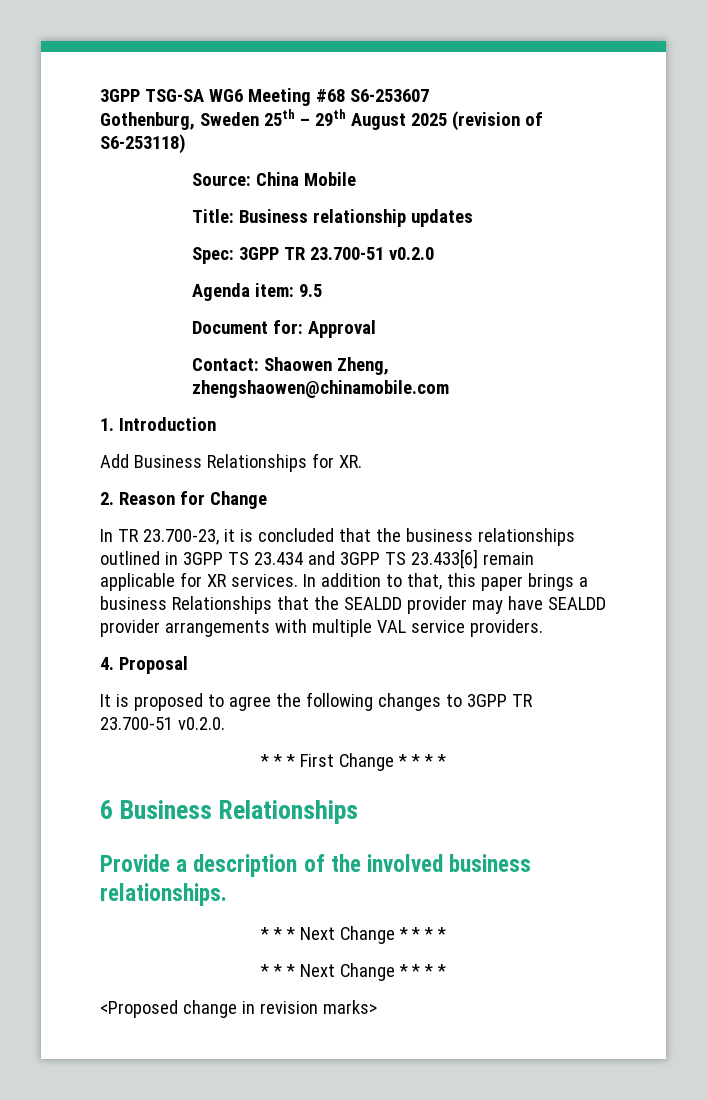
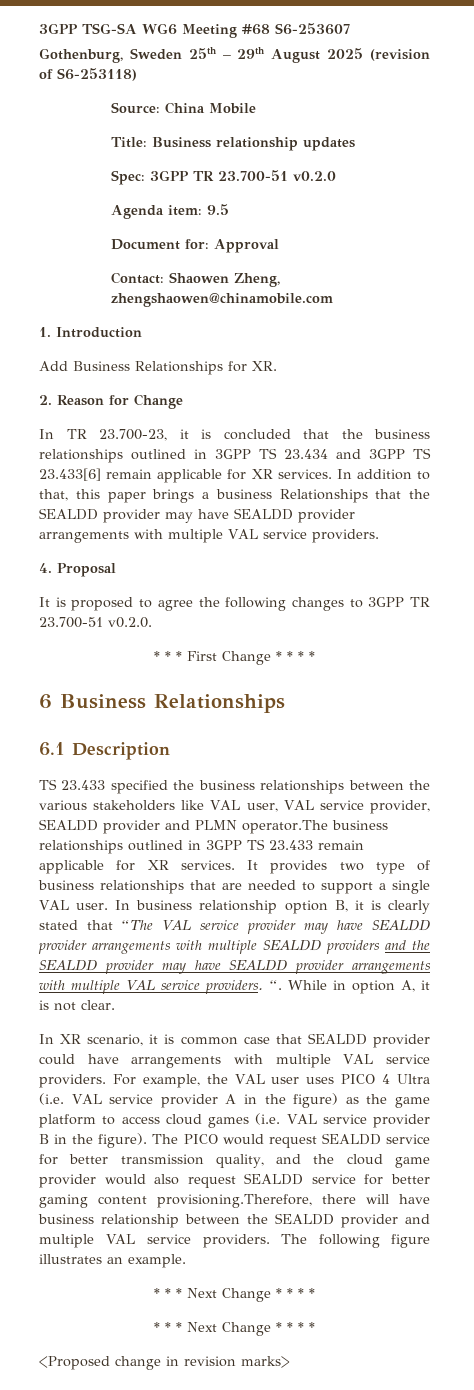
- Provide a description of the involved business relationships.
+ 6.1 Description
+ TS 23.433 specified the business relationships between the various stakeholders like VAL user, VAL service provider, SEALDD provider and PLMN operator.The business relationships outlined in 3GPP TS 23.433 remain applicable for XR services. It provides two type of business relationships that are needed to support a single VAL user. In business relationship option B, it is clearly stated that “The VAL service provider may have SEALDD provider arrangements with multiple SEALDD providers and the SEALDD provider may have SEALDD provider arrangements with multiple VAL service providers. “. While in option A, it is not clear.
+ In XR scenario, it is common case that SEALDD provider could have arrangements with multiple VAL service providers. For example, the VAL user uses PICO 4 Ultra (i.e. VAL service provider A in the figure) as the game platform to access cloud games (i.e. VAL service provider B in the figure). The PICO would request SEALDD service for better transmission quality, and the cloud game provider would also request SEALDD service for better gaming content provisioning.Therefore, there will have business relationship between the SEALDD provider and multiple VAL service providers. The following figure illustrates an example.

